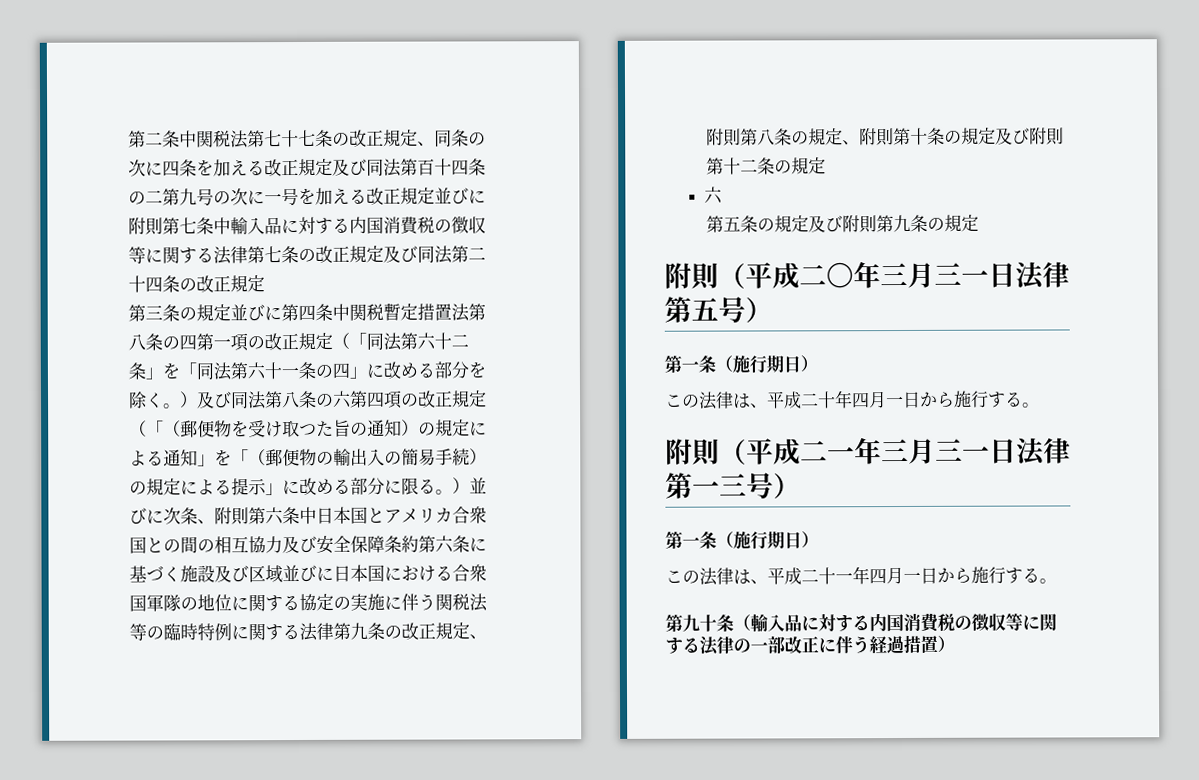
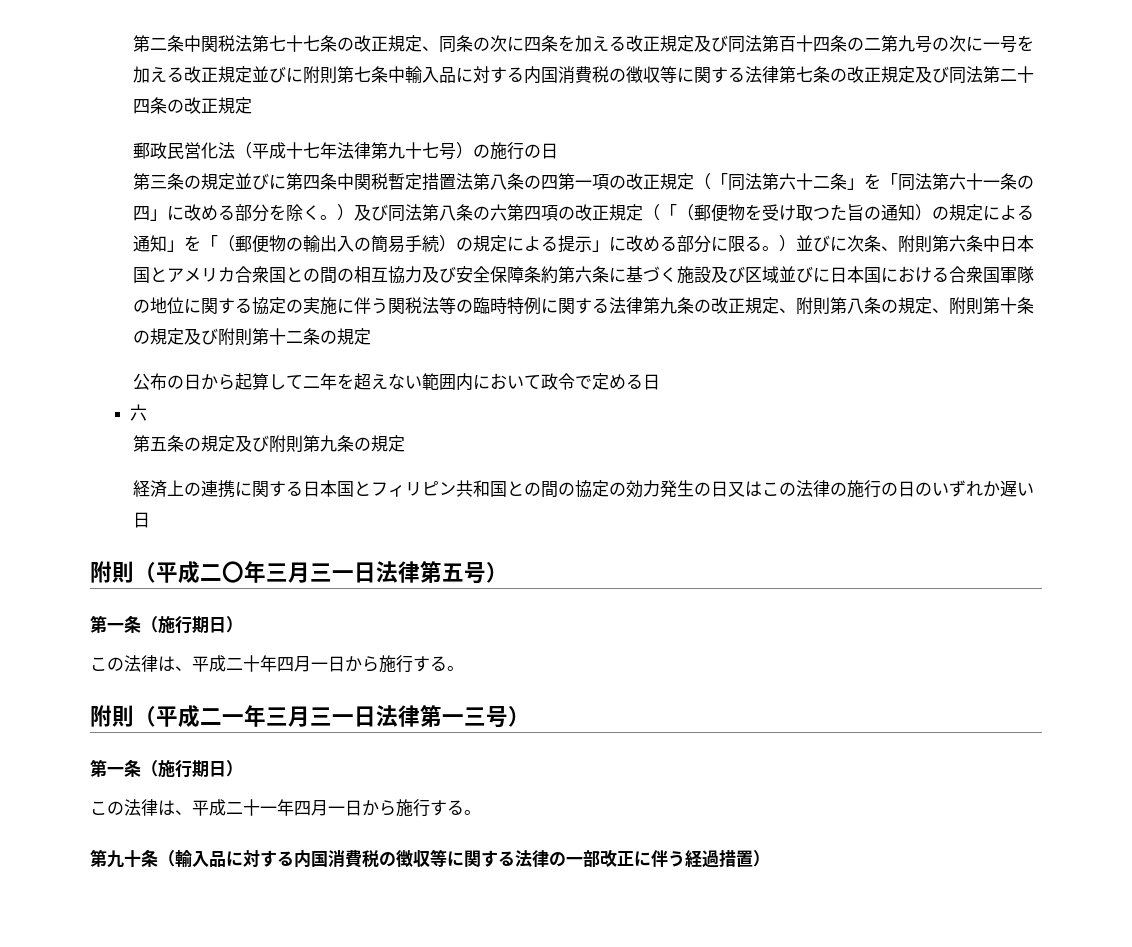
+ 郵政民営化法（平成十七年法律第九十七号）の施行の日
+ 公布の日から起算して二年を超えない範囲内において政令で定める日
+ 経済上の連携に関する日本国とフィリピン共和国との間の協定の効力発生の日又はこの法律の施行の日のいずれか遅い日

